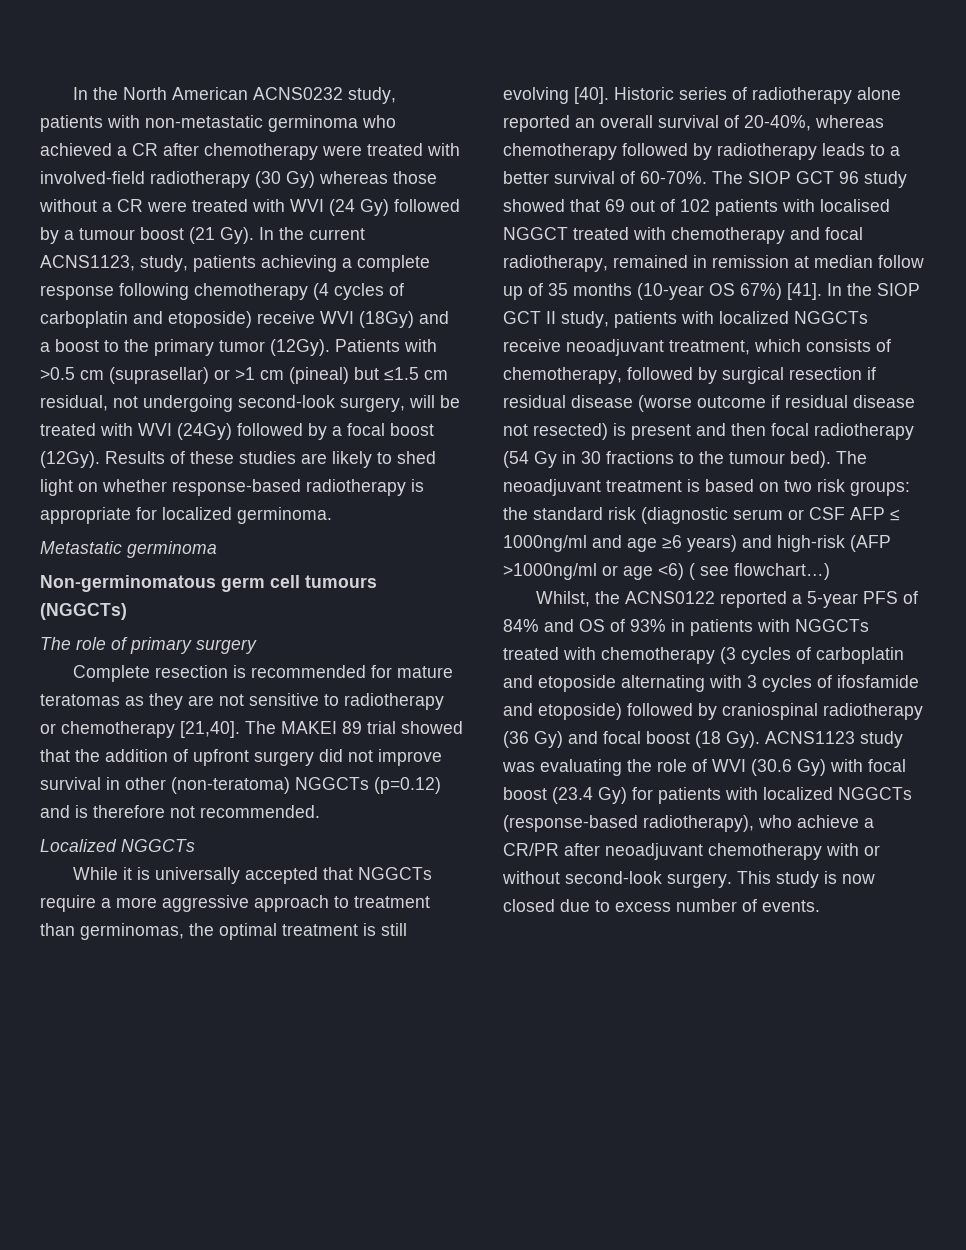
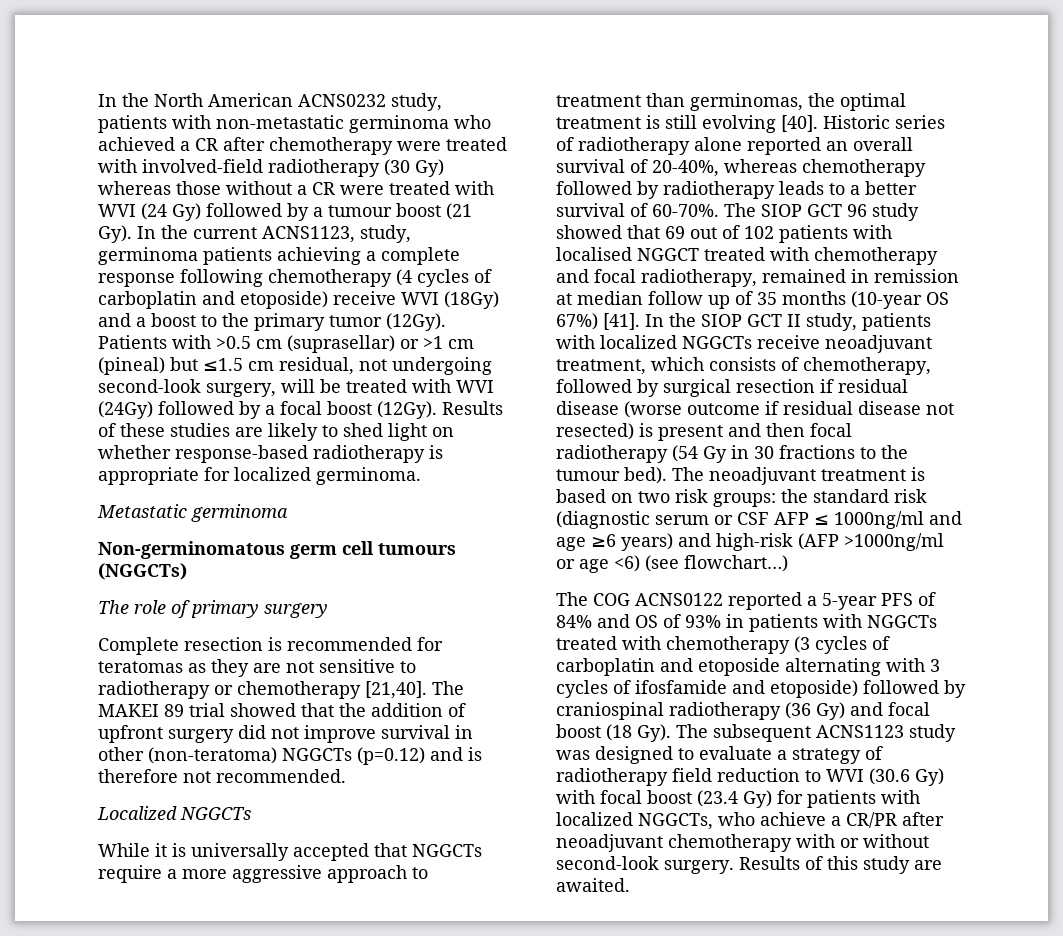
- In the North American ACNS0232 study, patients with non-metastatic germinoma who achieved a CR after chemotherapy were treated with involved-field radiotherapy (30 Gy) whereas those without a CR were treated with WVI (24 Gy) followed by a tumour boost (21 Gy). In the current ACNS1123, study, patients achieving a complete response following chemotherapy (4 cycles of carboplatin and etoposide) receive WVI (18Gy) and a boost to the primary tumor (12Gy).
+ In the North American ACNS0232 study, patients with non-metastatic germinoma who achieved a CR after chemotherapy were treated with involved-field radiotherapy (30 Gy) whereas those without a CR were treated with WVI (24 Gy) followed by a tumour boost (21 Gy). In the current ACNS1123, study, germinoma patients achieving a complete response following chemotherapy (4 cycles of carboplatin and etoposide) receive WVI (18Gy) and a boost to the primary tumor (12Gy).
- Complete resection is recommended for mature teratomas as they are not sensitive to radiotherapy or chemotherapy [21,40].
+ Complete resection is recommended for teratomas as they are not sensitive to radiotherapy or chemotherapy [21,40].
- The neoadjuvant treatment is based on two risk groups: the standard risk (diagnostic serum or CSF AFP ≤ 1000ng/ml and age ≥6 years) and high-risk (AFP >1000ng/ml or age <6) ( see flowchart…)
+ The neoadjuvant treatment is based on two risk groups: the standard risk (diagnostic serum or CSF AFP ≤ 1000ng/ml and age ≥6 years) and high-risk (AFP >1000ng/ml or age <6) (see flowchart…)
- Whilst, the ACNS0122 reported a 5-year PFS of 84% and OS of 93% in patients with NGGCTs treated with chemotherapy (3 cycles of carboplatin and etoposide alternating with 3 cycles of ifosfamide and etoposide) followed by craniospinal radiotherapy (36 Gy) and focal boost (18 Gy). ACNS1123 study was evaluating the role of WVI (30.6 Gy) with focal boost (23.4 Gy) for patients with localized NGGCTs (response-based radiotherapy), who achieve a CR/PR after neoadjuvant chemotherapy with or without second-look surgery.
+ The COG ACNS0122 reported a 5-year PFS of 84% and OS of 93% in patients with NGGCTs treated with chemotherapy (3 cycles of carboplatin and etoposide alternating with 3 cycles of ifosfamide and etoposide) followed by craniospinal radiotherapy (36 Gy) and focal boost (18 Gy). The subsequent ACNS1123 study was designed to evaluate a strategy of radiotherapy field reduction to WVI (30.6 Gy) with focal boost (23.4 Gy) for patients with localized NGGCTs, who achieve a CR/PR after neoadjuvant chemotherapy with or without second-look surgery.
- This study is now closed due to excess number of events.
+ Results of this study are awaited.

